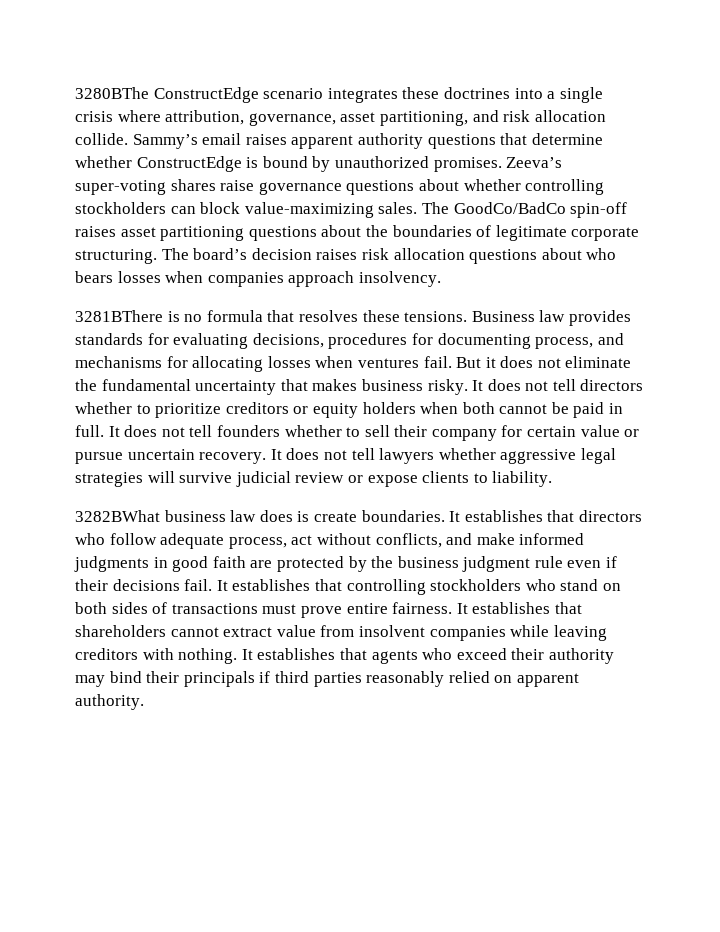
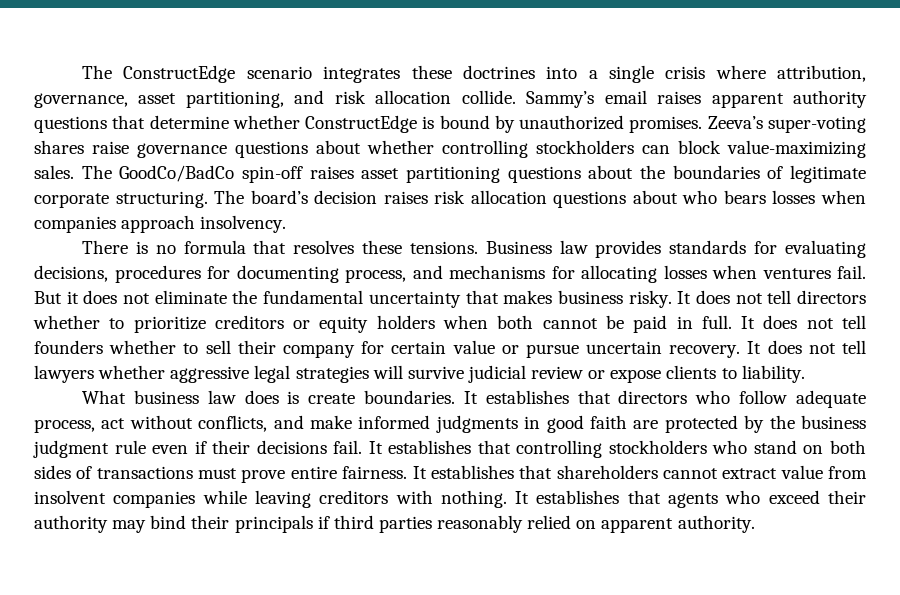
- 3280BThe ConstructEdge scenario integrates these doctrines into a single crisis where attribution, governance, asset partitioning, and risk allocation collide.
+ The ConstructEdge scenario integrates these doctrines into a single crisis where attribution, governance, asset partitioning, and risk allocation collide.
- 3281BThere is no formula that resolves these tensions.
+ There is no formula that resolves these tensions.
- 3282BWhat business law does is create boundaries.
+ What business law does is create boundaries.

